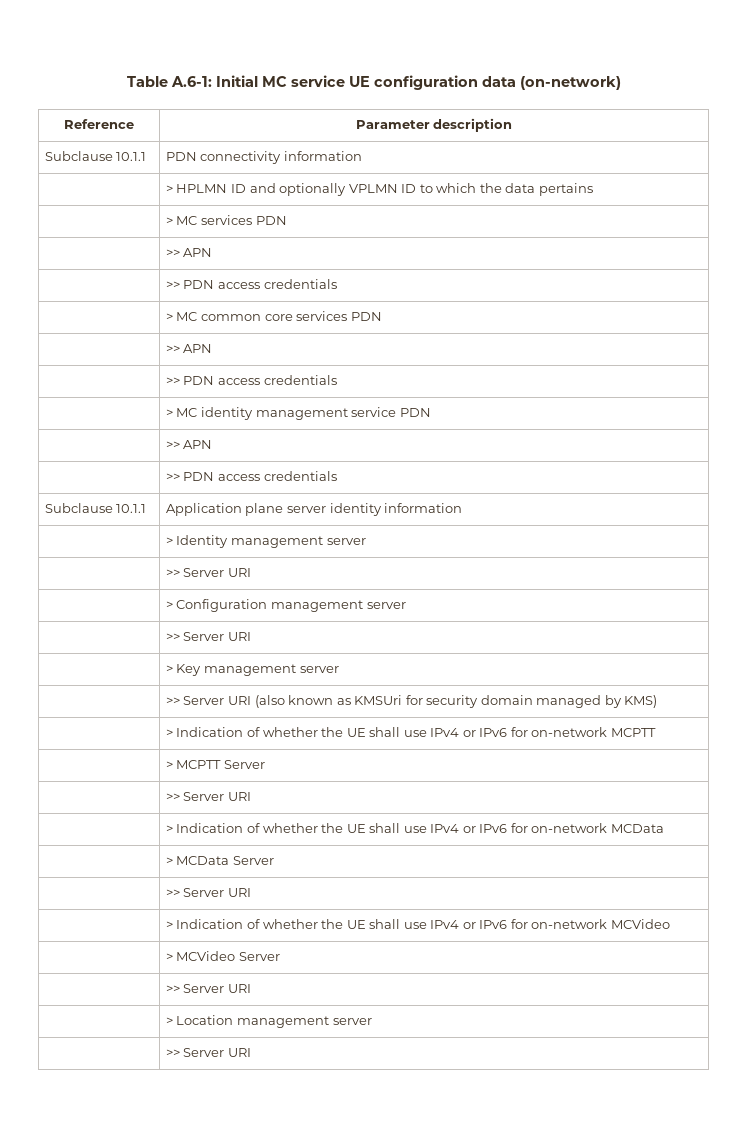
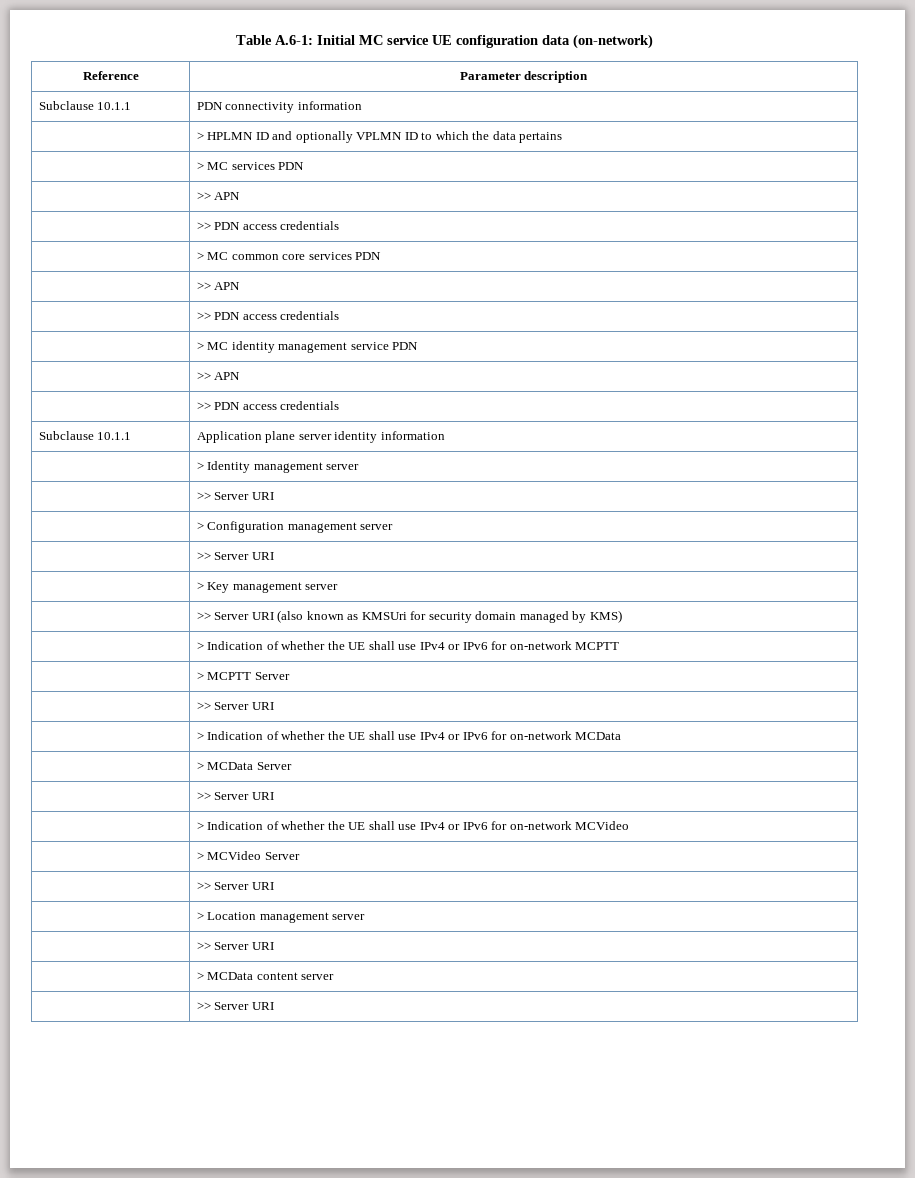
+ | > MCData content server
+ | >> Server URI

